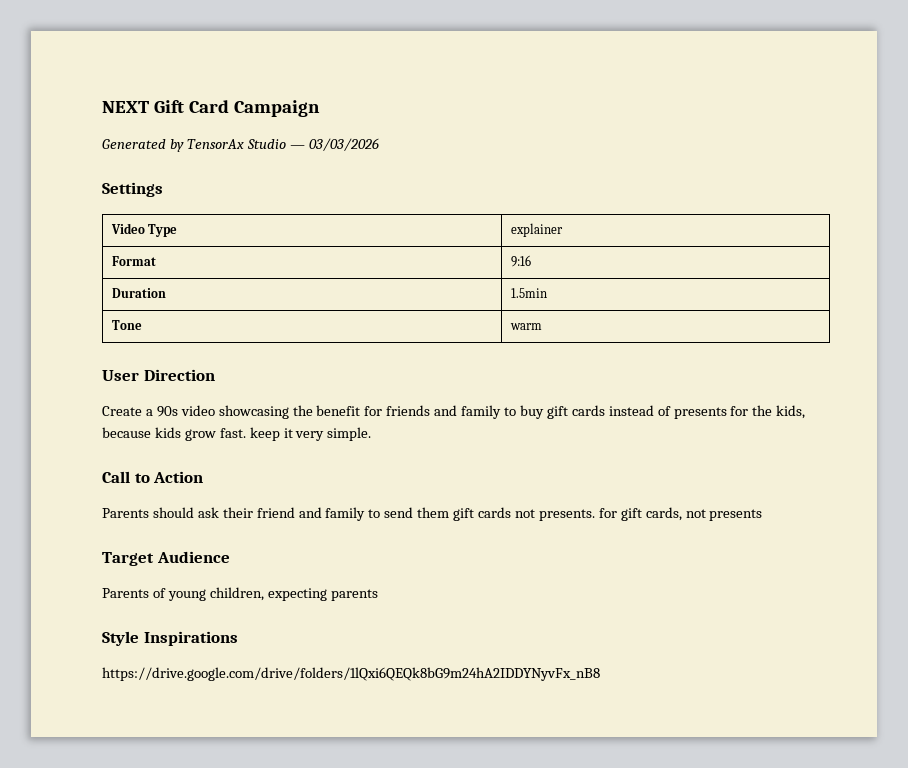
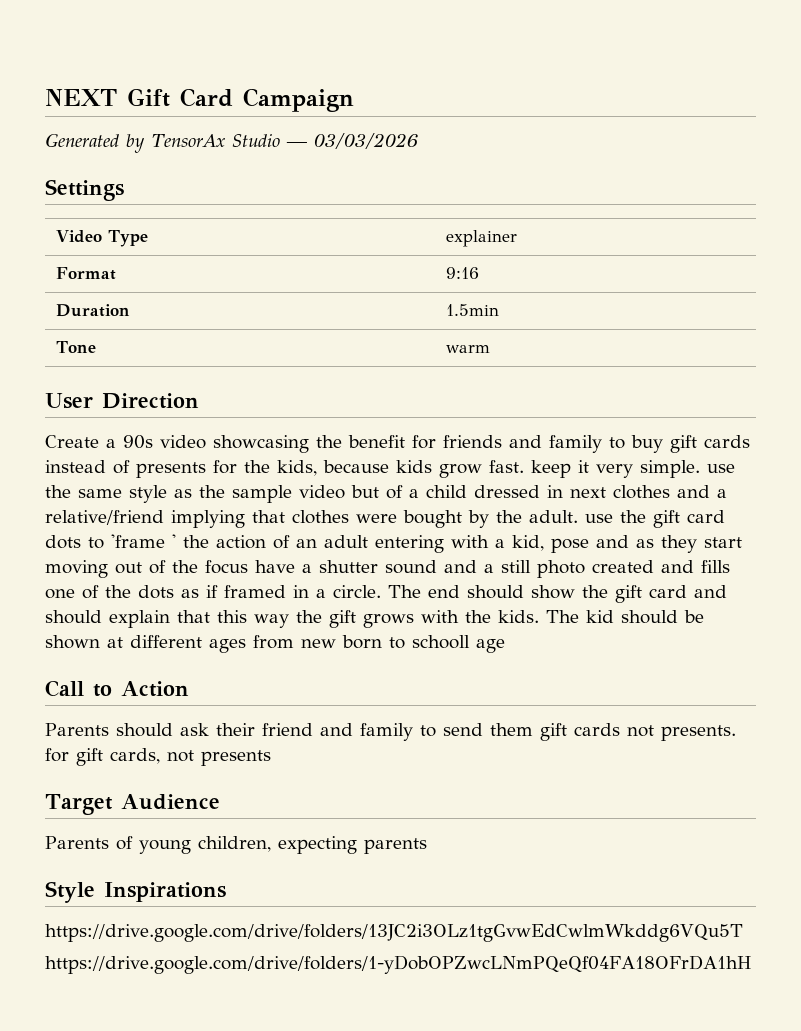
- Create a 90s video showcasing the benefit for friends and family to buy gift cards instead of presents for the kids, because kids grow fast. keep it very simple.
+ Create a 90s video showcasing the benefit for friends and family to buy gift cards instead of presents for the kids, because kids grow fast. keep it very simple. use the same style as the sample video but of a child dressed in next clothes and a relative/friend implying that clothes were bought by the adult. use the gift card dots to 'frame ' the action of an adult entering with a kid, pose and as they start moving out of the focus have a shutter sound and a still photo created and fills one of the dots as if framed in a circle. The end should show the gift card and should explain that this way the gift grows with the kids. The kid should be shown at different ages from new born to schooll age
- https://drive.google.com/drive/folders/1lQxi6QEQk8bG9m24hA2IDDYNyvFx_nB8
+ https://drive.google.com/drive/folders/13JC2i3OLz1tgGvwEdCwlmWkddg6VQu5T
+ https://drive.google.com/drive/folders/1-yDobOPZwcLNmPQeQf04FA18OFrDA1hH

